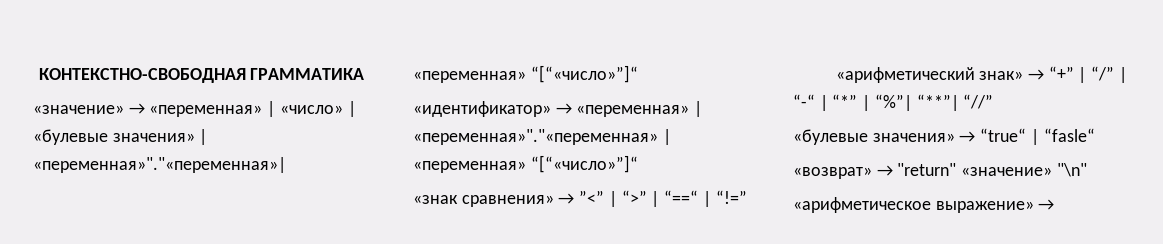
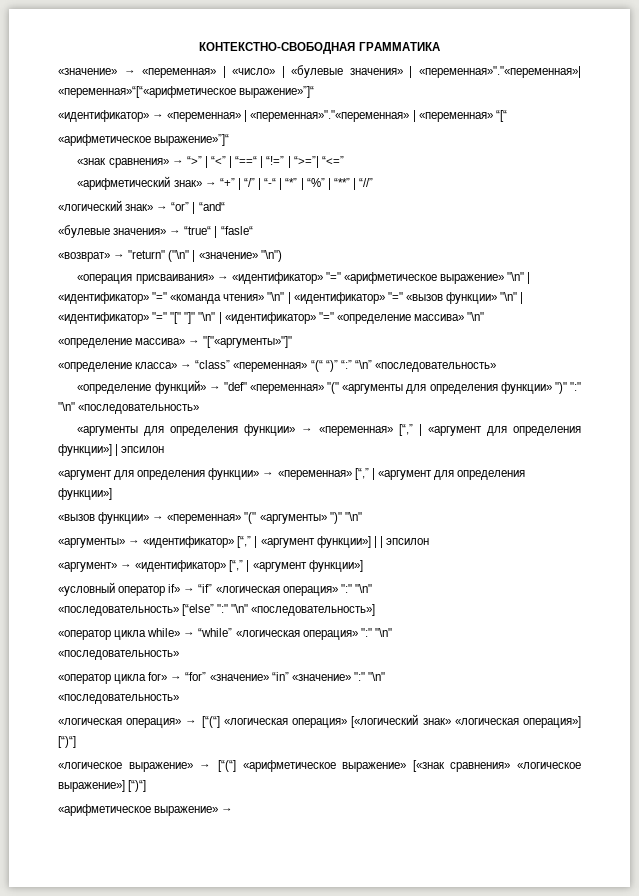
- «значение» → «переменная» | «число» | «булевые значения» | «переменная»"."«переменная»| «переменная» “[“«число»”]“
+ «значение» → «переменная» | «число» | «булевые значения» | «переменная»"."«переменная»| «переменная»“[“«арифметическое выражение»”]“
- «идентификатор» → «переменная» | «переменная»"."«переменная» | «переменная» “[“«число»”]“
+ «идентификатор» → «переменная» | «переменная»"."«переменная» | «переменная» “[“
+ «арифметическое выражение»”]“
- «знак сравнения» → ”<” | “>” | “==“ | “!=”
+ «знак сравнения» → “>” | “<” | “==“ | “!=” | “>=”| “<=”
- «арифметический знак» → “+” | “/” | “-“ | “*” | “%”| “**”| “//”
+ «арифметический знак» → “+” | “/” | “-“ | “*” | “%” | “**” | “//”
+ «логический знак» → “or” | “and“
- «возврат» → "return" «значение» "\n"
+ «возврат» → "return" ("\n" | «значение» "\n")
+ «операция присваивания» → «идентификатор» "=" «арифметическое выражение» "\n" | «идентификатор» "=" «команда чтения» "\n" | «идентификатор» "=" «вызов функции» "\n" | «идентификатор» "=" "[" "]" "\n" | «идентификатор» "=" «определение массива» "\n"
+ «определение массива» → "["«аргументы»"]"
+ «определение класса» → “class” «переменная» “(“ “)” “:” “\n” «последовательность»
+ «определение функций» → "def" «переменная» "(" «аргументы для определения функции» ")" ":" "\n" «последовательность»
+ «аргументы для определения функции» → «переменная» [“,” | «аргумент для определения функции»] | эпсилон
+ «аргумент для определения функции» → «переменная» [“,” | «аргумент для определения функции»]
+ «вызов функции» → «переменная» "(" «аргументы» ")" "\n"
+ «аргументы» → «идентификатор» [“,” | «аргумент функции»] | | эпсилон
+ «аргумент» → «идентификатор» [“,” | «аргумент функции»]
+ «условный оператор if» → “if” «логическая операция» ":" "\n"
+ «последовательность» [“else” ":" "\n" «последовательность»]
+ «оператор цикла while» → “while” «логическая операция» ":" "\n"
+ «последовательность»
+ «оператор цикла for» → “for” «значение» “in” «значение» ":" "\n"
+ «последовательность»
+ «логическая операция» → [“(“] «логическая операция» [«логический знак» «логическая операция»] [“)“]
+ «логическое выражение» → [“(“] «арифметическое выражение» [«знак сравнения» «логическое выражение»] [“)“]

